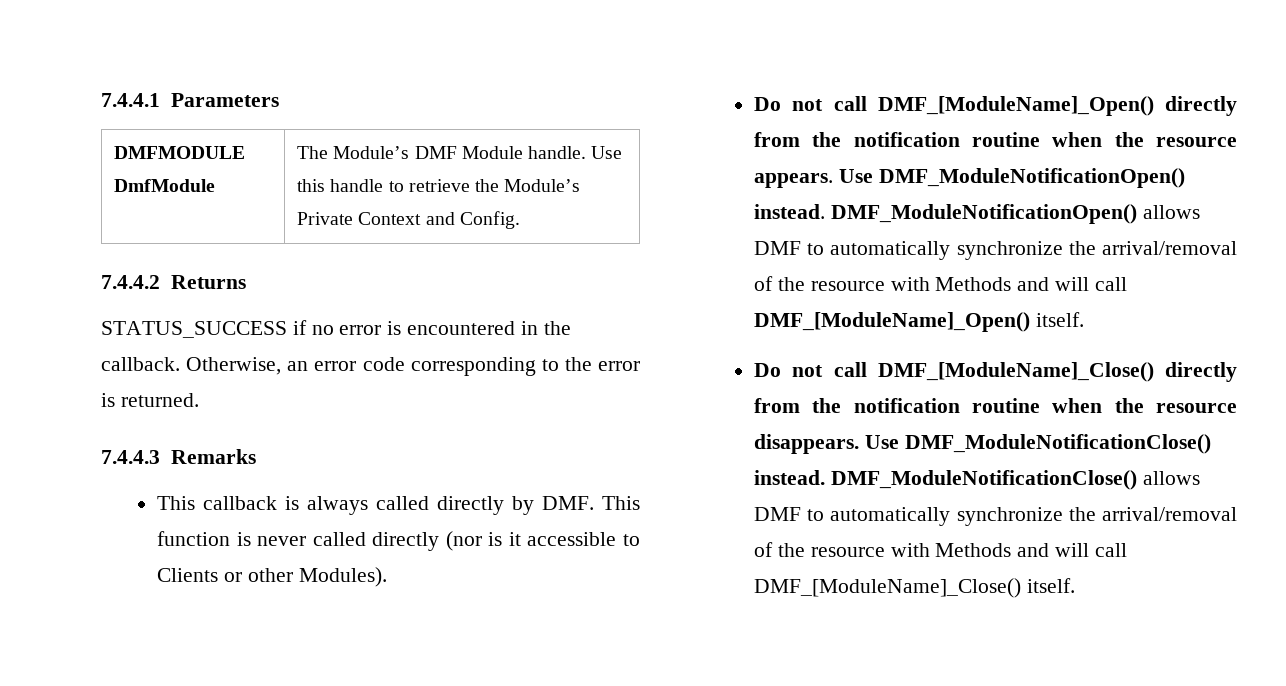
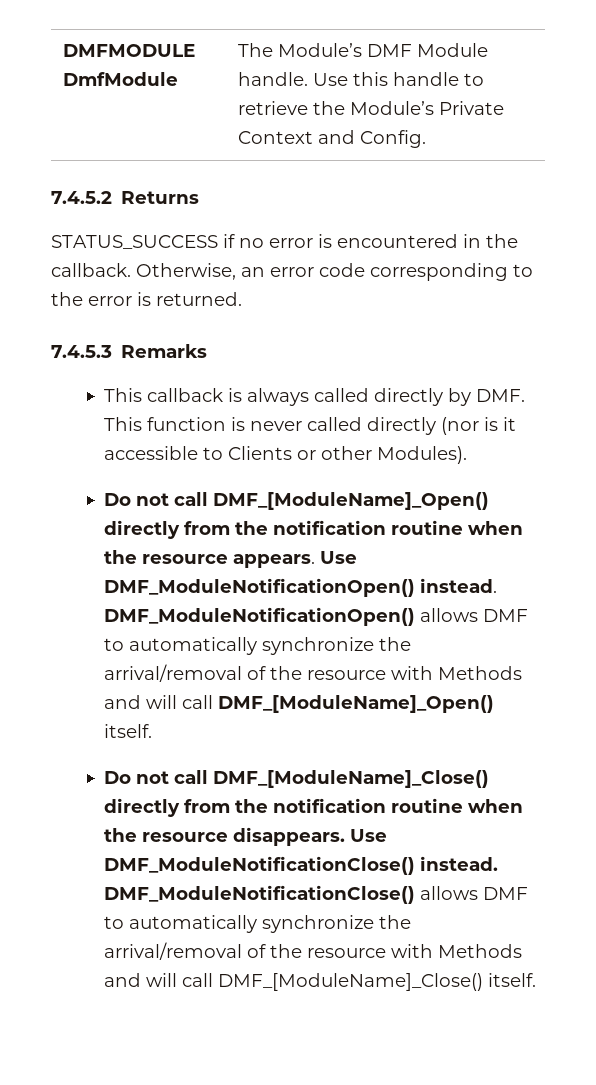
- 7.4.4.1 Parameters
- 7.4.4.2 Returns
+ 7.4.5.2 Returns
- 7.4.4.3 Remarks
+ 7.4.5.3 Remarks

